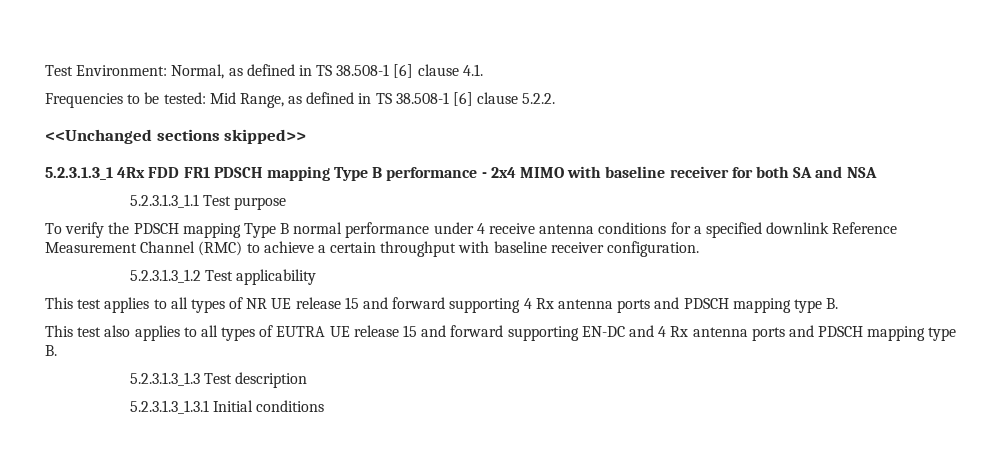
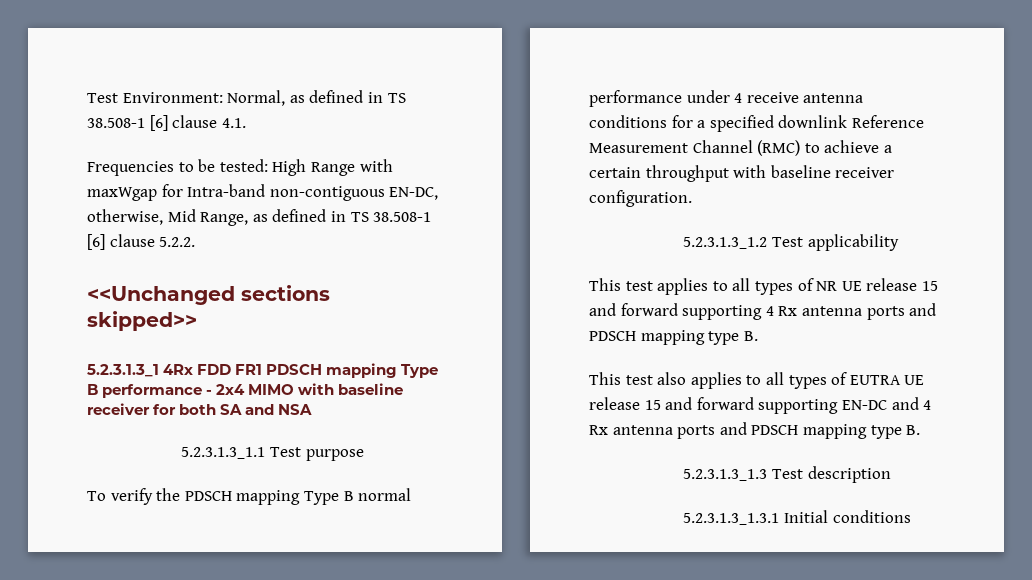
- Frequencies to be tested: Mid Range, as defined in TS 38.508-1 [6] clause 5.2.2.
+ Frequencies to be tested: High Range with maxWgap for Intra-band non-contiguous EN-DC, otherwise, Mid Range, as defined in TS 38.508-1 [6] clause 5.2.2.

